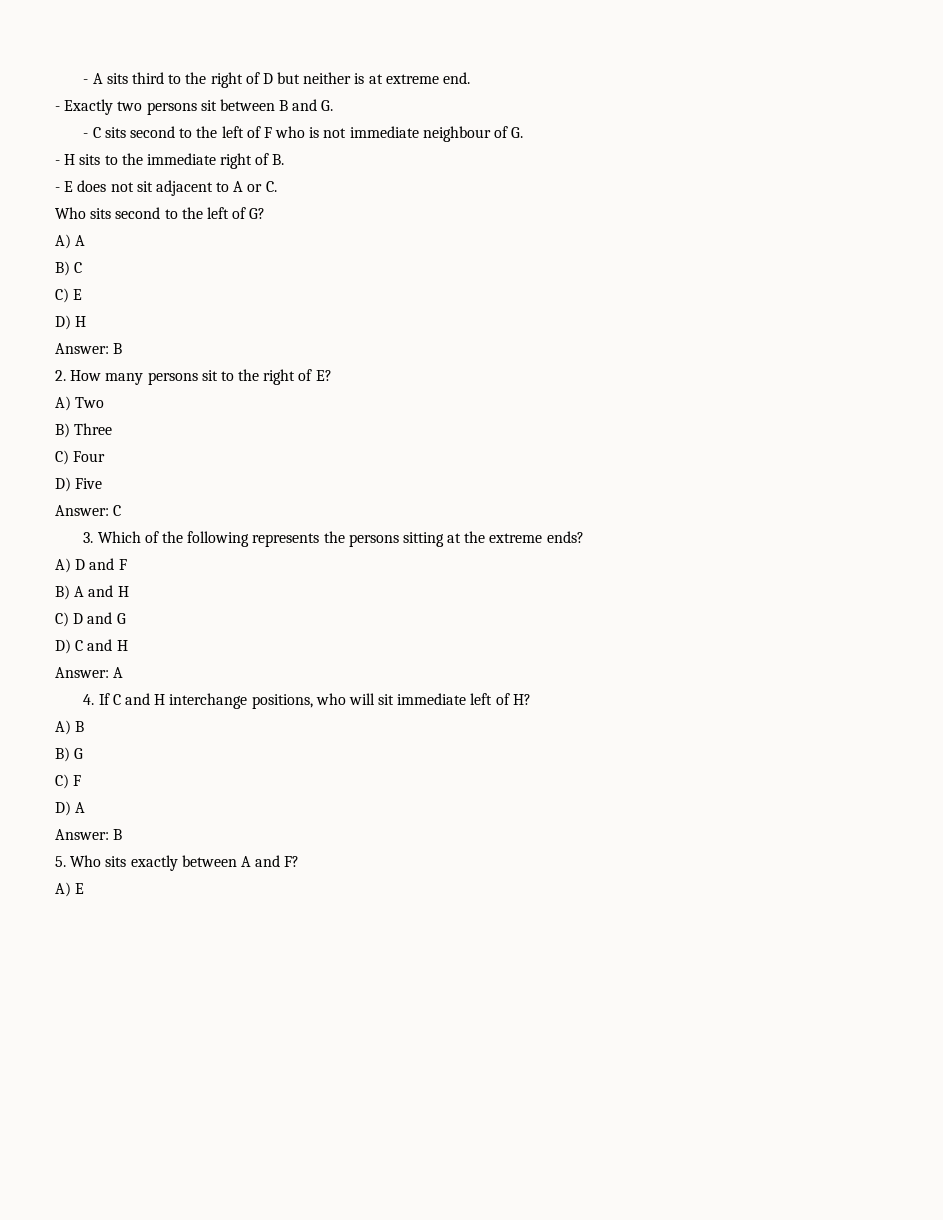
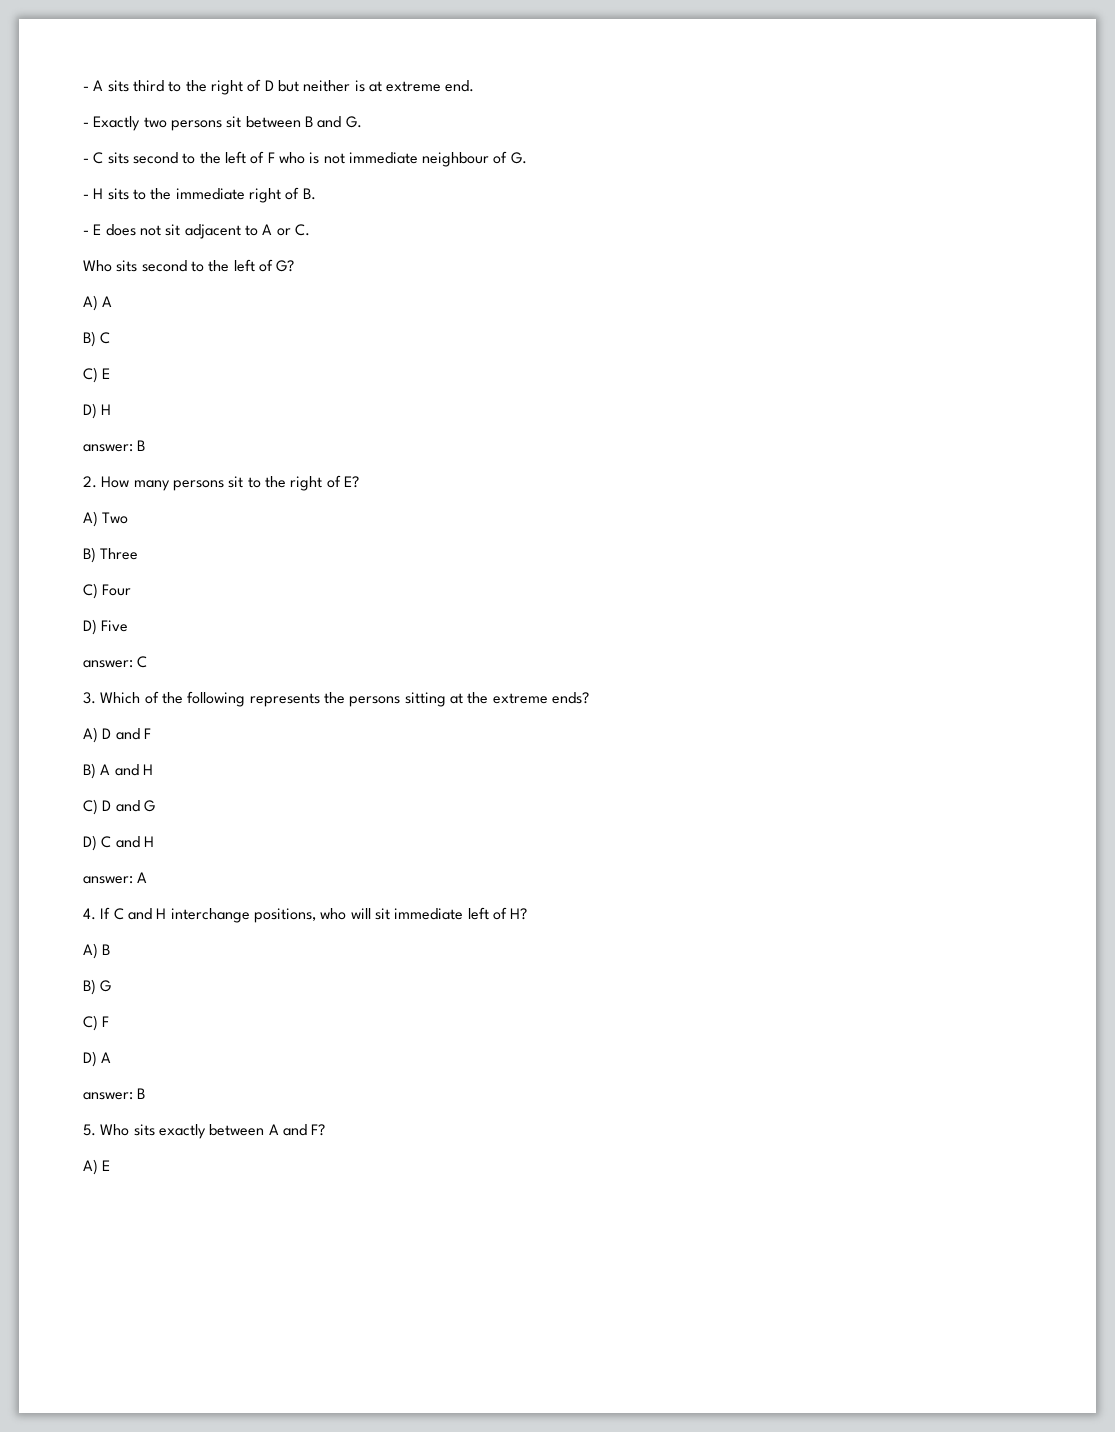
  D) H
- Answer: B
+ answer: B
- Answer: C
+ answer: C
- Answer: A
+ answer: A
  D) A
- Answer: B
+ answer: B

